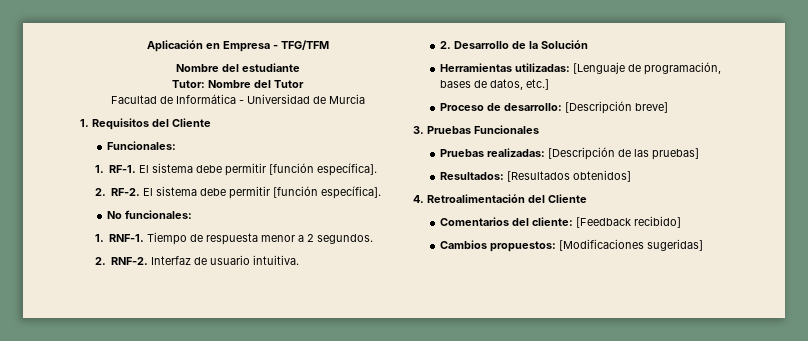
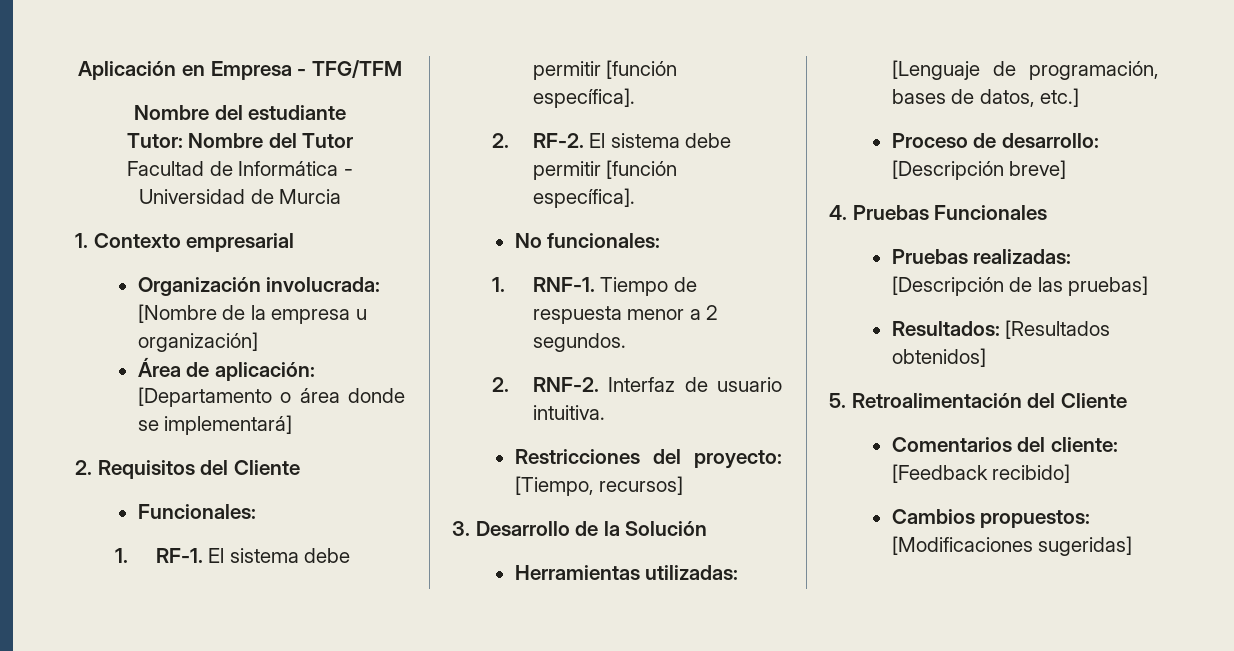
- 1. Requisitos del Cliente
+ 1. Contexto empresarial
+ Organización involucrada: [Nombre de la empresa u organización]
+ Área de aplicación: [Departamento o área donde se implementará]
+ 2. Requisitos del Cliente
- 2. Desarrollo de la Solución
+ Restricciones del proyecto: [Tiempo, recursos]
+ 3. Desarrollo de la Solución
- 3. Pruebas Funcionales
+ 4. Pruebas Funcionales
- 4. Retroalimentación del Cliente
+ 5. Retroalimentación del Cliente

